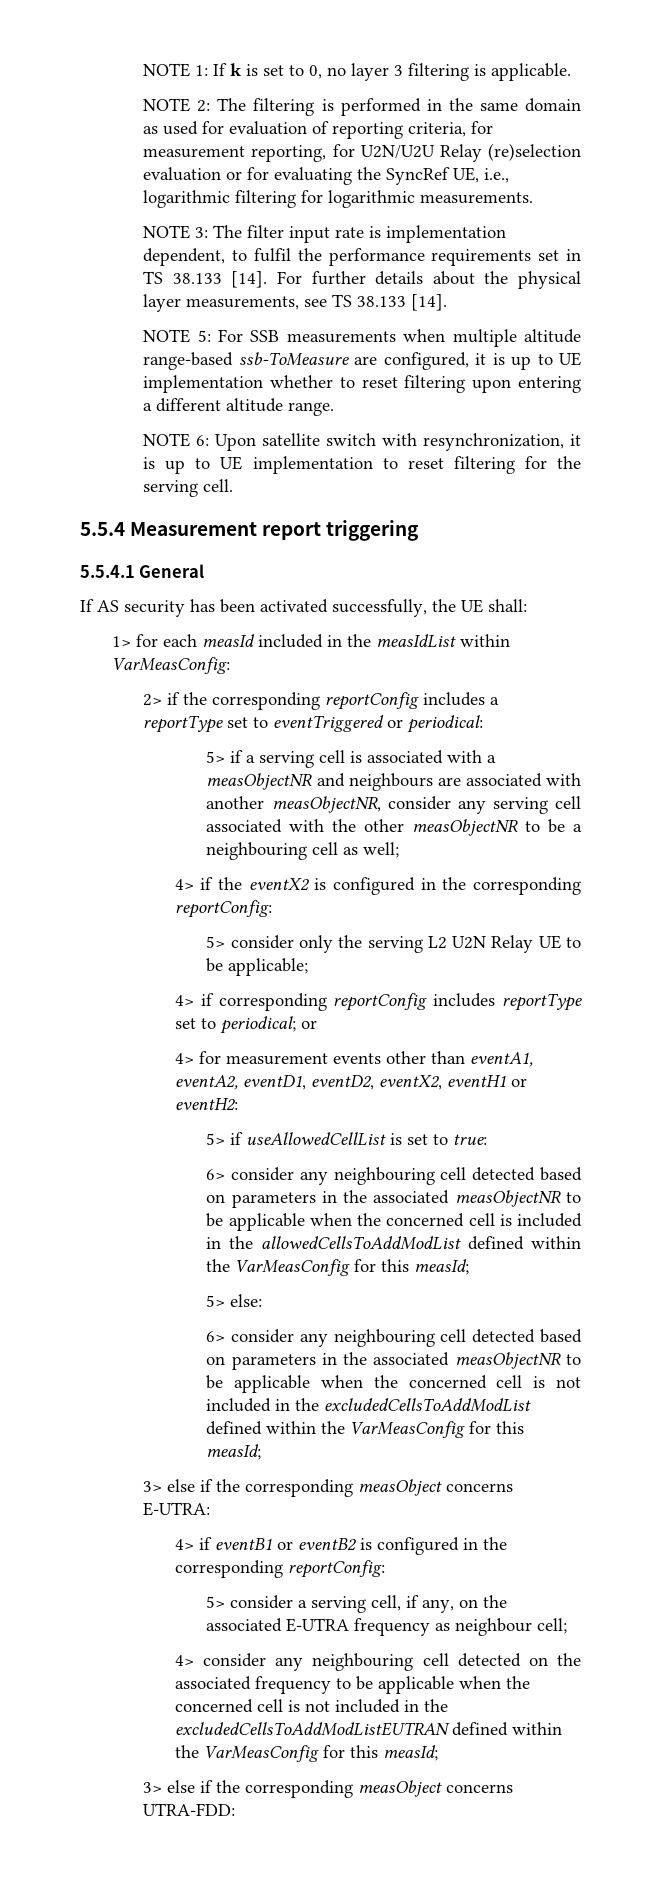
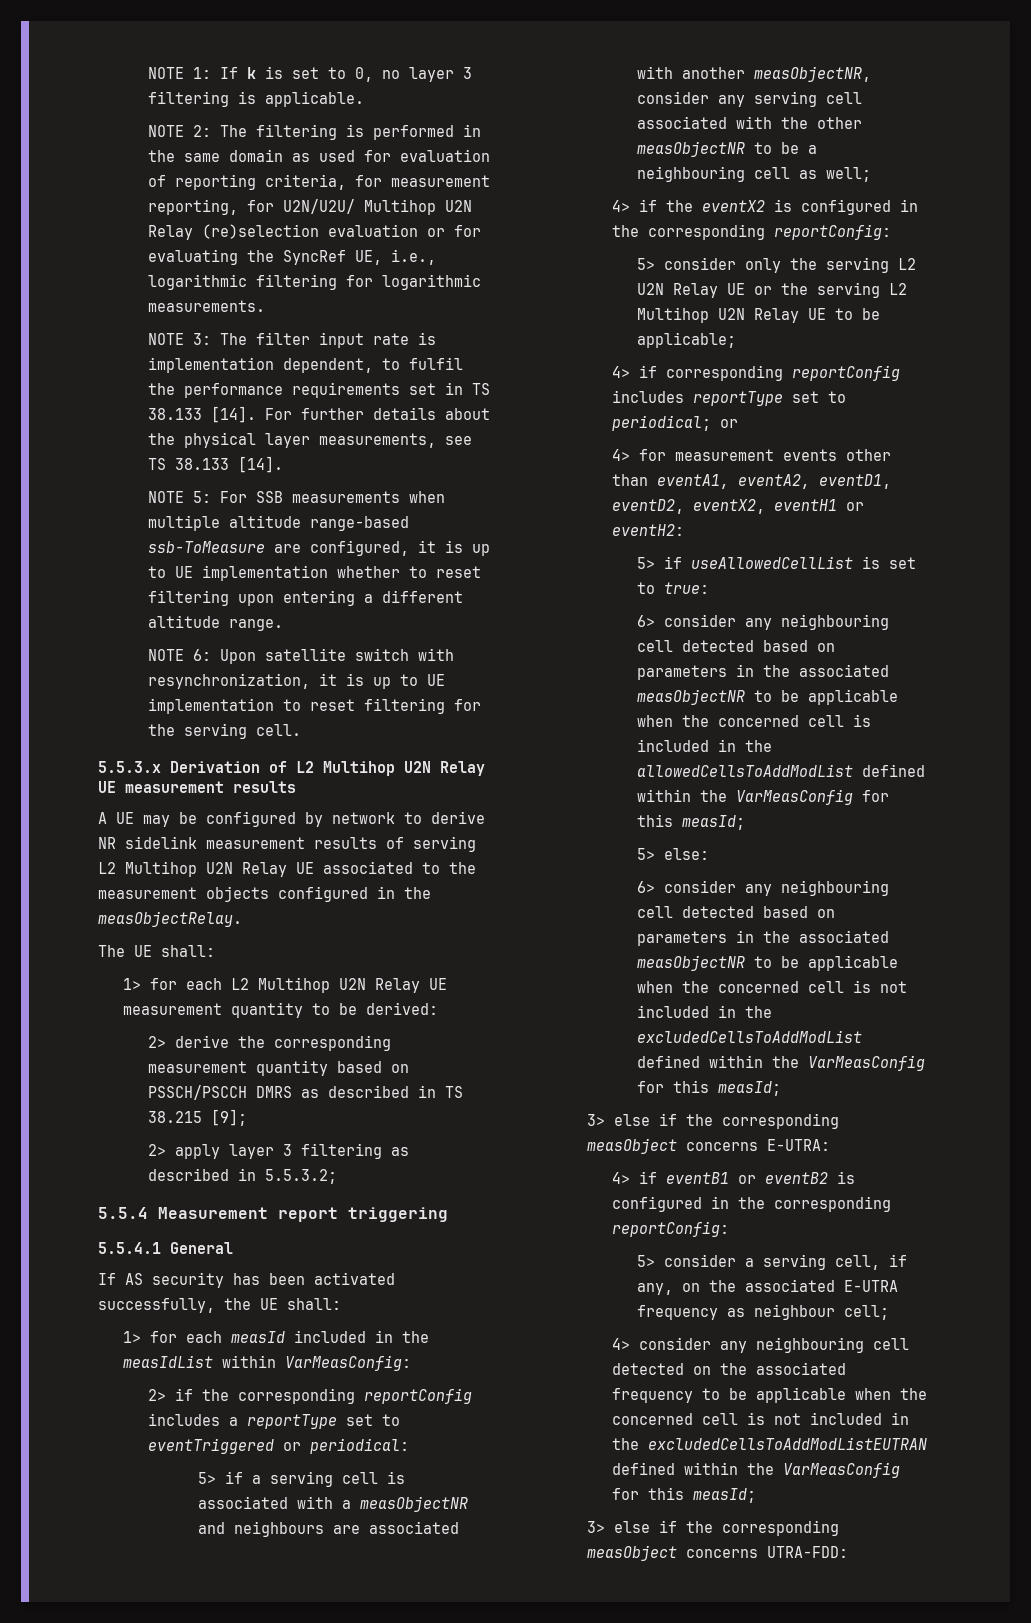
- NOTE 2: The filtering is performed in the same domain as used for evaluation of reporting criteria, for measurement reporting, for U2N/U2U Relay (re)selection evaluation or for evaluating the SyncRef UE, i.e., logarithmic filtering for logarithmic measurements.
+ NOTE 2: The filtering is performed in the same domain as used for evaluation of reporting criteria, for measurement reporting, for U2N/U2U/ Multihop U2N Relay (re)selection evaluation or for evaluating the SyncRef UE, i.e., logarithmic filtering for logarithmic measurements.
+ 5.5.3.x Derivation of L2 Multihop U2N Relay UE measurement results
+ A UE may be configured by network to derive NR sidelink measurement results of serving L2 Multihop U2N Relay UE associated to the measurement objects configured in the measObjectRelay.
+ The UE shall:
+ 1> for each L2 Multihop U2N Relay UE measurement quantity to be derived:
+ 2> derive the corresponding measurement quantity based on PSSCH/PSCCH DMRS as described in TS 38.215 [9];
+ 2> apply layer 3 filtering as described in 5.5.3.2;
- 5> consider only the serving L2 U2N Relay UE to be applicable;
+ 5> consider only the serving L2 U2N Relay UE or the serving L2 Multihop U2N Relay UE to be applicable;

